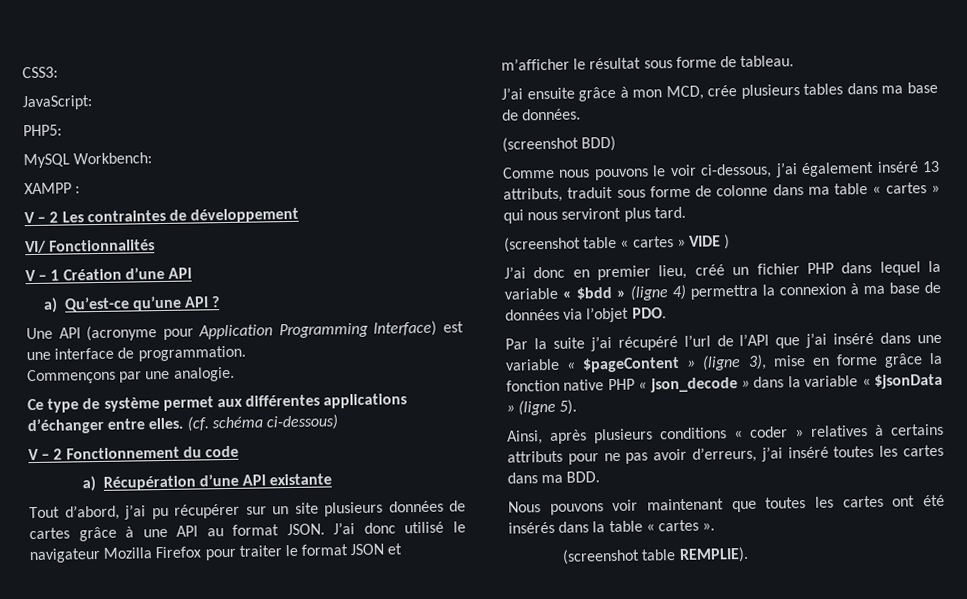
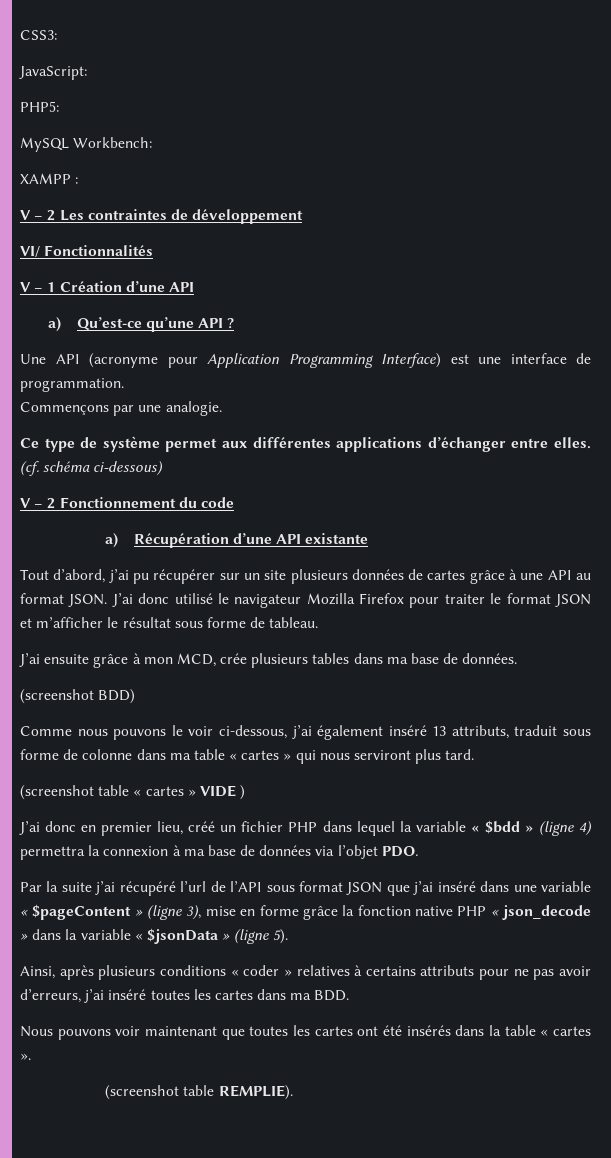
- Par la suite j’ai récupéré l’url de l’API que j’ai inséré dans une variable « $pageContent » (ligne 3), mise en forme grâce la fonction native PHP « json_decode » dans la variable « $jsonData » (ligne 5).
+ Par la suite j’ai récupéré l’url de l’API sous format JSON que j’ai inséré dans une variable « $pageContent » (ligne 3), mise en forme grâce la fonction native PHP « json_decode » dans la variable « $jsonData » (ligne 5).

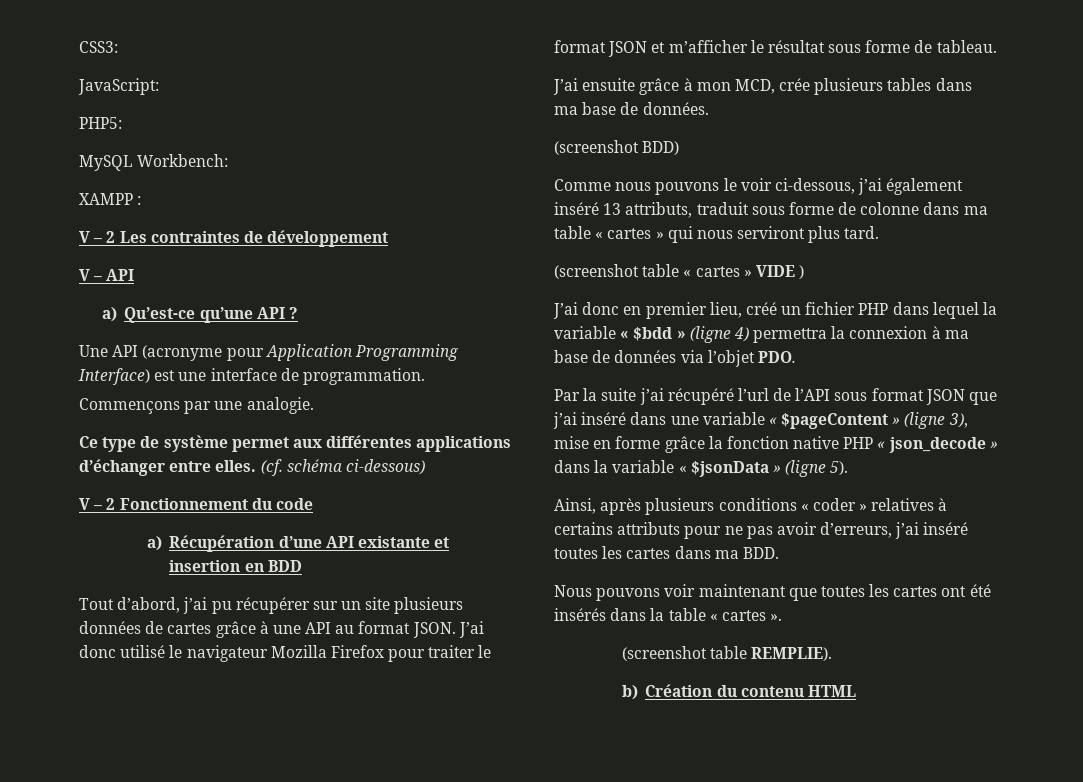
- VI/ Fonctionnalités
- V – 1 Création d’une API
+ V – API
- a) Récupération d’une API existante
+ a) Récupération d’une API existante et insertion en BDD
+ b) Création du contenu HTML

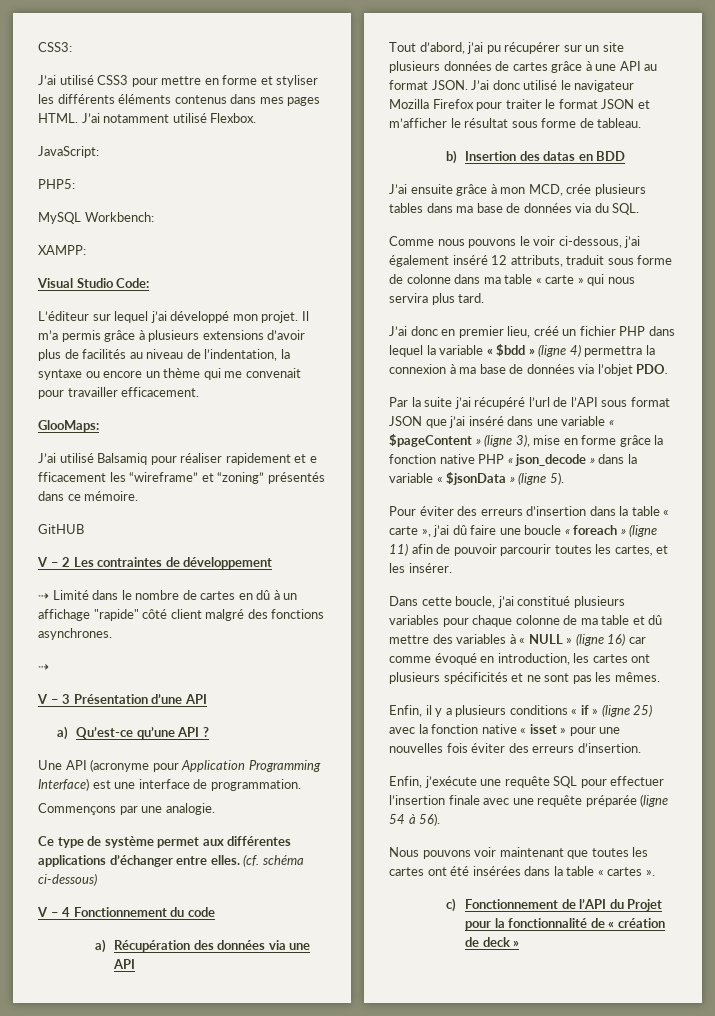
+ J’ai utilisé CSS3 pour mettre en forme et styliser les différents éléments contenus dans mes pages HTML. J’ai notamment utilisé Flexbox.
  JavaScript:
  PHP5:
  MySQL Workbench:
- XAMPP :
+ XAMPP:
+ Visual Studio Code:
+ L’éditeur sur lequel j’ai développé mon projet. Il m’a permis grâce à plusieurs extensions d’avoir plus de facilités au niveau de l’indentation, la syntaxe ou encore un thème qui me convenait pour travailler efficacement.
+ GlooMaps:
+ J’ai utilisé Balsamiq pour réaliser rapidement et e fficacement les “wireframe” et “zoning” présentés dans ce mémoire.
+ GitHUB
- V – API
+ ⇢ Limité dans le nombre de cartes en dû à un affichage "rapide" côté client malgré des fonctions asynchrones.
+ ⇢
+ V – 3 Présentation d’une API
- V – 2 Fonctionnement du code
+ V – 4 Fonctionnement du code
- a) Récupération d’une API existante et insertion en BDD
+ a) Récupération des données via une API
+ b) Insertion des datas en BDD
- J’ai ensuite grâce à mon MCD, crée plusieurs tables dans ma base de données.
- (screenshot BDD)
+ J’ai ensuite grâce à mon MCD, crée plusieurs tables dans ma base de données via du SQL.
- Comme nous pouvons le voir ci-dessous, j’ai également inséré 13 attributs, traduit sous forme de colonne dans ma table « cartes » qui nous serviront plus tard.
+ Comme nous pouvons le voir ci-dessous, j’ai également inséré 12 attributs, traduit sous forme de colonne dans ma table « carte » qui nous servira plus tard.
- (screenshot table « cartes » VIDE )
- Ainsi, après plusieurs conditions « coder » relatives à certains attributs pour ne pas avoir d’erreurs, j’ai inséré toutes les cartes dans ma BDD.
+ Pour éviter des erreurs d’insertion dans la table « carte », j’ai dû faire une boucle « foreach » (ligne 11) afin de pouvoir parcourir toutes les cartes, et les insérer.
+ Dans cette boucle, j’ai constitué plusieurs variables pour chaque colonne de ma table et dû mettre des variables à « NULL » (ligne 16) car comme évoqué en introduction, les cartes ont plusieurs spécificités et ne sont pas les mêmes.
+ Enfin, il y a plusieurs conditions « if » (ligne 25) avec la fonction native « isset » pour une nouvelles fois éviter des erreurs d’insertion.
+ Enfin, j’exécute une requête SQL pour effectuer l’insertion finale avec une requête préparée (ligne 54 à 56).
- Nous pouvons voir maintenant que toutes les cartes ont été insérés dans la table « cartes ».
+ Nous pouvons voir maintenant que toutes les cartes ont été insérées dans la table « cartes ».
- (screenshot table REMPLIE).
- b) Création du contenu HTML
+ c) Fonctionnement de l’API du Projet pour la fonctionnalité de « création de deck »

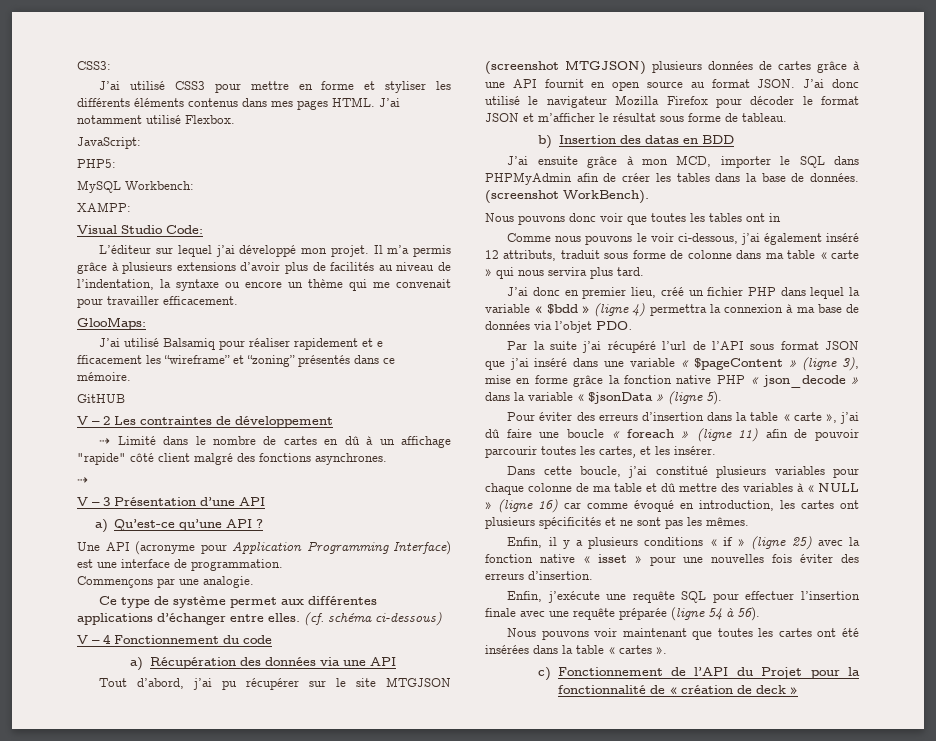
- Tout d’abord, j’ai pu récupérer sur un site plusieurs données de cartes grâce à une API au format JSON.
+ Tout d’abord, j’ai pu récupérer sur le site MTGJSON (screenshot MTGJSON) plusieurs données de cartes grâce à une API fournit en open source au format JSON.
- J’ai donc utilisé le navigateur Mozilla Firefox pour traiter le format JSON et m’afficher le résultat sous forme de tableau.
+ J’ai donc utilisé le navigateur Mozilla Firefox pour décoder le format JSON et m’afficher le résultat sous forme de tableau.
- J’ai ensuite grâce à mon MCD, crée plusieurs tables dans ma base de données via du SQL.
+ J’ai ensuite grâce à mon MCD, importer le SQL dans PHPMyAdmin afin de créer les tables dans la base de données. (screenshot WorkBench).
+ Nous pouvons donc voir que toutes les tables ont in

